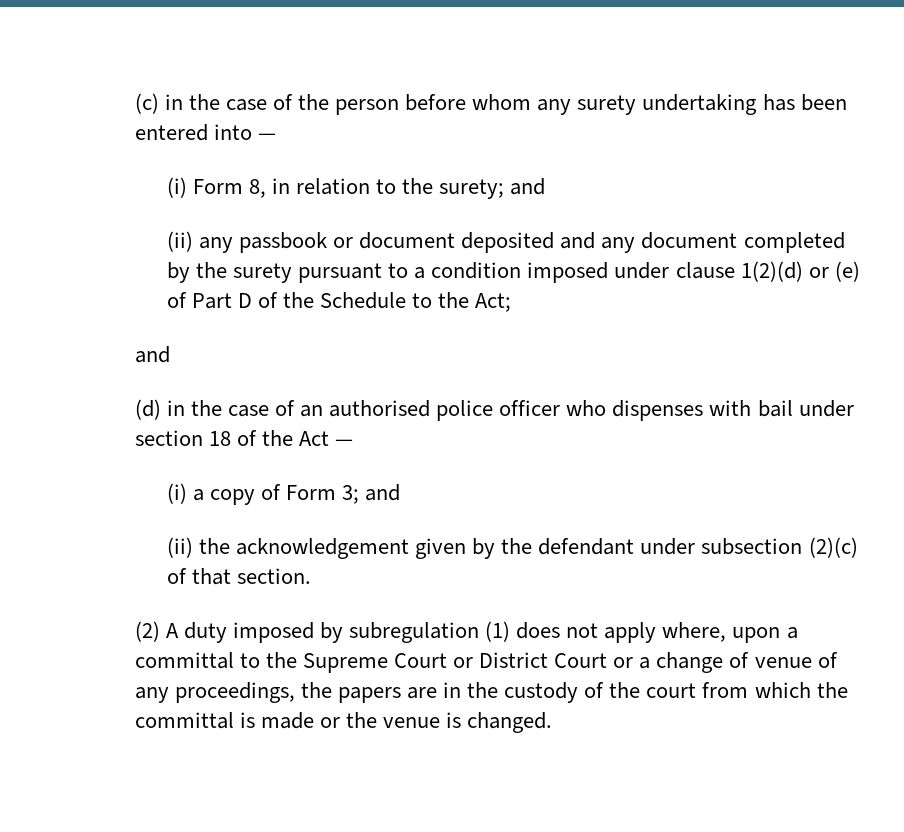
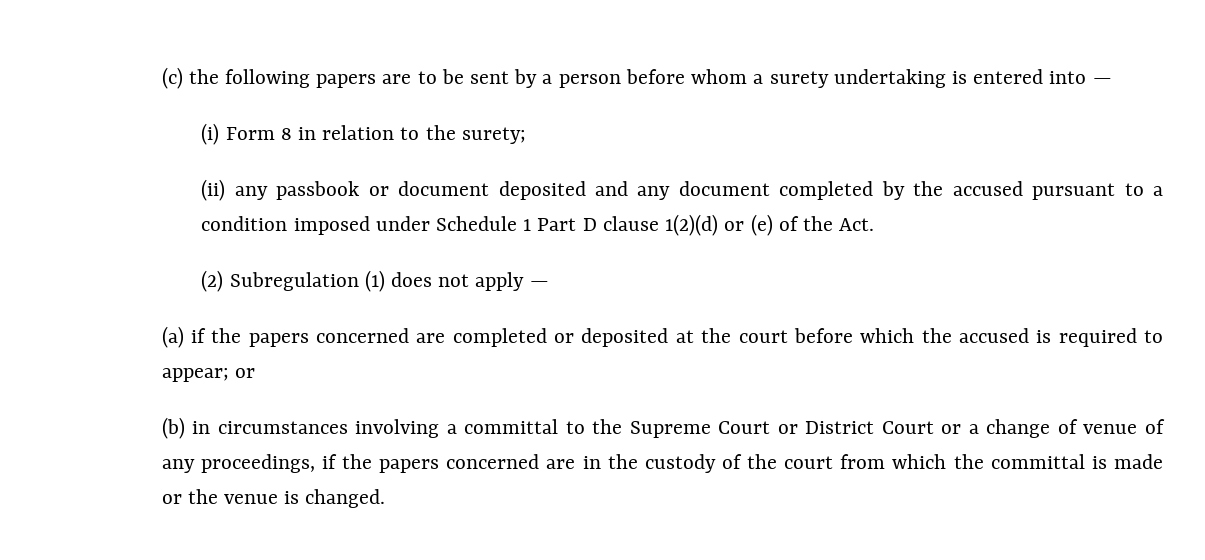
- (c) in the case of the person before whom any surety undertaking has been entered into —
+ (c) the following papers are to be sent by a person before whom a surety undertaking is entered into —
- (i) Form 8, in relation to the surety; and
+ (i) Form 8 in relation to the surety;
- (ii) any passbook or document deposited and any document completed by the surety pursuant to a condition imposed under clause 1(2)(d) or (e) of Part D of the Schedule to the Act;
- and
- (d) in the case of an authorised police officer who dispenses with bail under section 18 of the Act —
- (i) a copy of Form 3; and
- (ii) the acknowledgement given by the defendant under subsection (2)(c) of that section.
- (2) A duty imposed by subregulation (1) does not apply where, upon a committal to the Supreme Court or District Court or a change of venue of any proceedings, the papers are in the custody of the court from which the committal is made or the venue is changed.
+ (ii) any passbook or document deposited and any document completed by the accused pursuant to a condition imposed under Schedule 1 Part D clause 1(2)(d) or (e) of the Act.
+ (2) Subregulation (1) does not apply —
+ (a) if the papers concerned are completed or deposited at the court before which the accused is required to appear; or
+ (b) in circumstances involving a committal to the Supreme Court or District Court or a change of venue of any proceedings, if the papers concerned are in the custody of the court from which the committal is made or the venue is changed.

